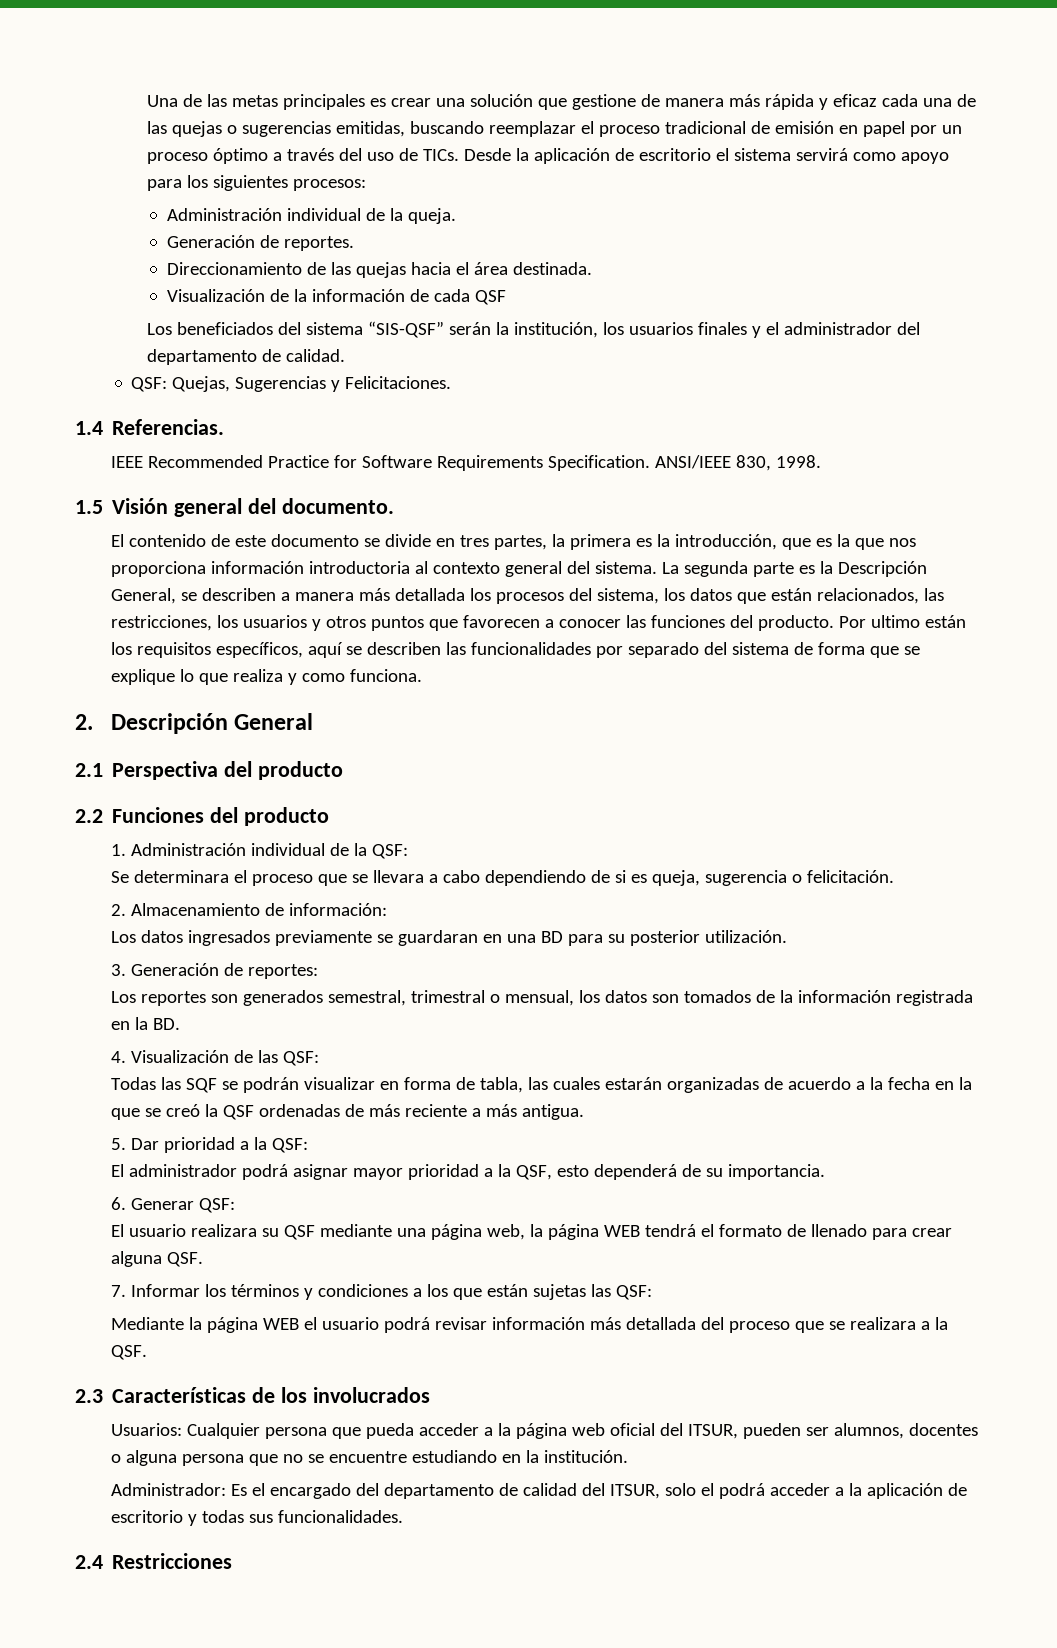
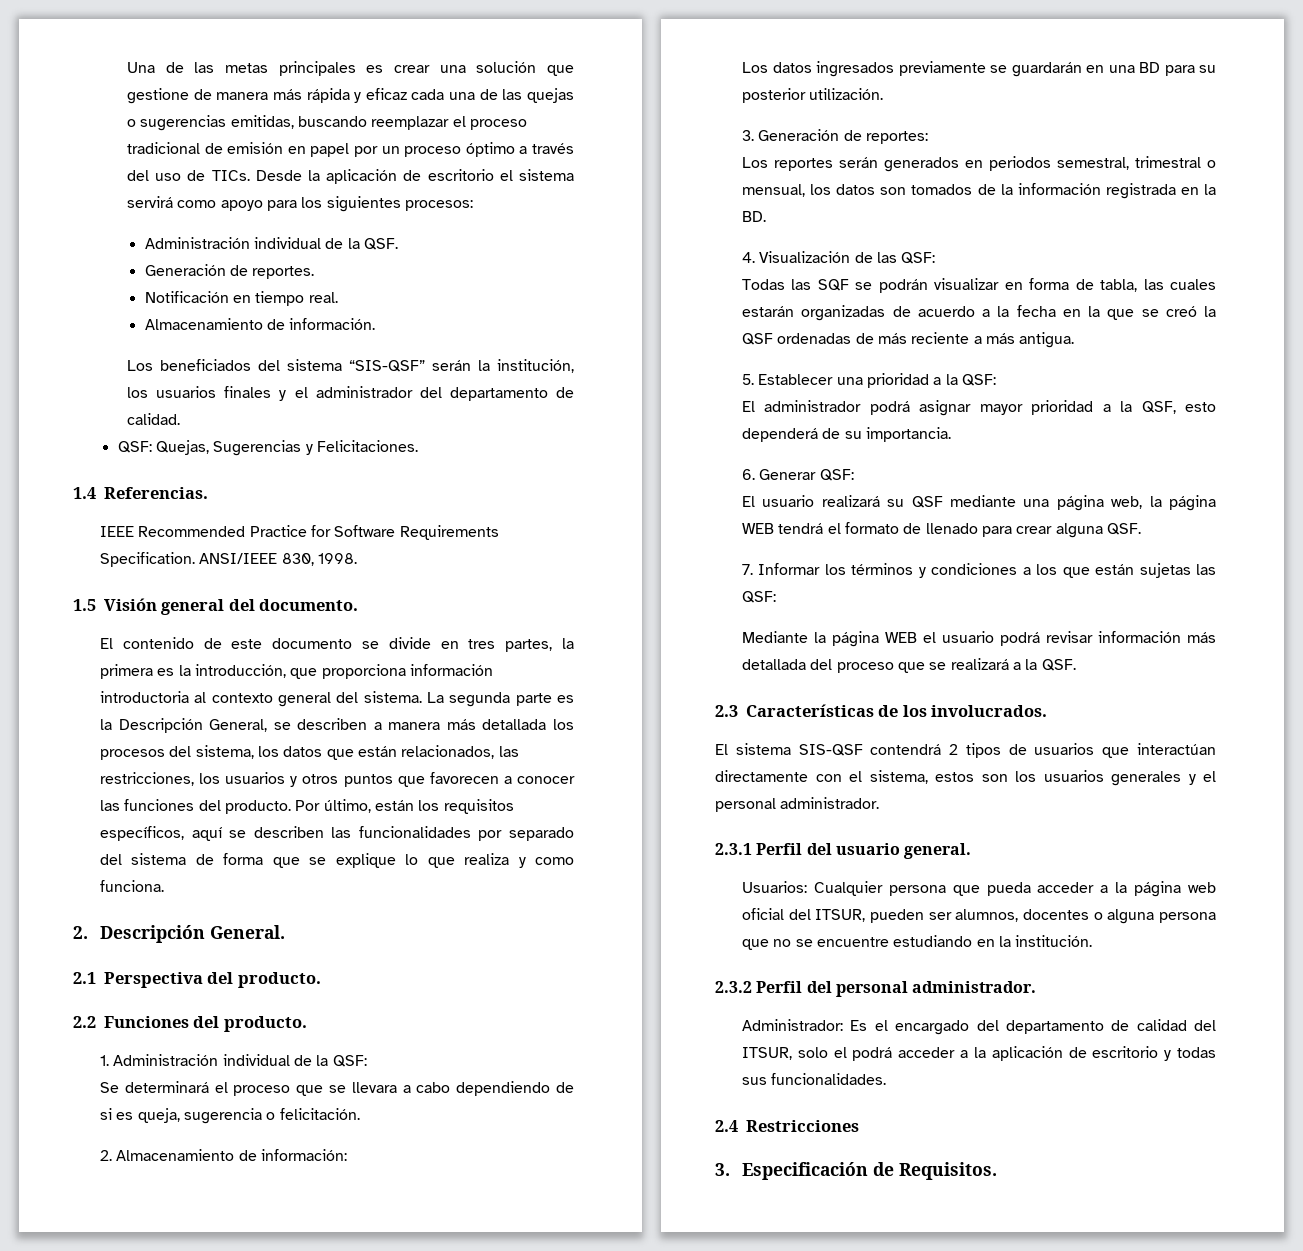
- Administración individual de la queja.
+ Administración individual de la QSF.
- Direccionamiento de las quejas hacia el área destinada.
- Visualización de la información de cada QSF
+ Notificación en tiempo real.
+ Almacenamiento de información.
- El contenido de este documento se divide en tres partes, la primera es la introducción, que es la que nos proporciona información introductoria al contexto general del sistema.
+ El contenido de este documento se divide en tres partes, la primera es la introducción, que proporciona información introductoria al contexto general del sistema.
- Por ultimo están los requisitos específicos, aquí se describen las funcionalidades por separado del sistema de forma que se explique lo que realiza y como funciona.
+ Por último, están los requisitos específicos, aquí se describen las funcionalidades por separado del sistema de forma que se explique lo que realiza y como funciona.
- 2. Descripción General
+ 2. Descripción General.
- 2.1 Perspectiva del producto
+ 2.1 Perspectiva del producto.
- 2.2 Funciones del producto
+ 2.2 Funciones del producto.
- Se determinara el proceso que se llevara a cabo dependiendo de si es queja, sugerencia o felicitación.
+ Se determinará el proceso que se llevara a cabo dependiendo de si es queja, sugerencia o felicitación.
- Los datos ingresados previamente se guardaran en una BD para su posterior utilización.
+ Los datos ingresados previamente se guardarán en una BD para su posterior utilización.
- Los reportes son generados semestral, trimestral o mensual, los datos son tomados de la información registrada en la BD.
+ Los reportes serán generados en periodos semestral, trimestral o mensual, los datos son tomados de la información registrada en la BD.
- 5. Dar prioridad a la QSF:
+ 5. Establecer una prioridad a la QSF:
- El usuario realizara su QSF mediante una página web, la página WEB tendrá el formato de llenado para crear alguna QSF.
+ El usuario realizará su QSF mediante una página web, la página WEB tendrá el formato de llenado para crear alguna QSF.
- Mediante la página WEB el usuario podrá revisar información más detallada del proceso que se realizara a la QSF.
+ Mediante la página WEB el usuario podrá revisar información más detallada del proceso que se realizará a la QSF.
- 2.3 Características de los involucrados
+ 2.3 Características de los involucrados.
+ El sistema SIS-QSF contendrá 2 tipos de usuarios que interactúan directamente con el sistema, estos son los usuarios generales y el personal administrador.
+ 2.3.1 Perfil del usuario general.
+ 2.3.2 Perfil del personal administrador.
+ 3. Especificación de Requisitos.

